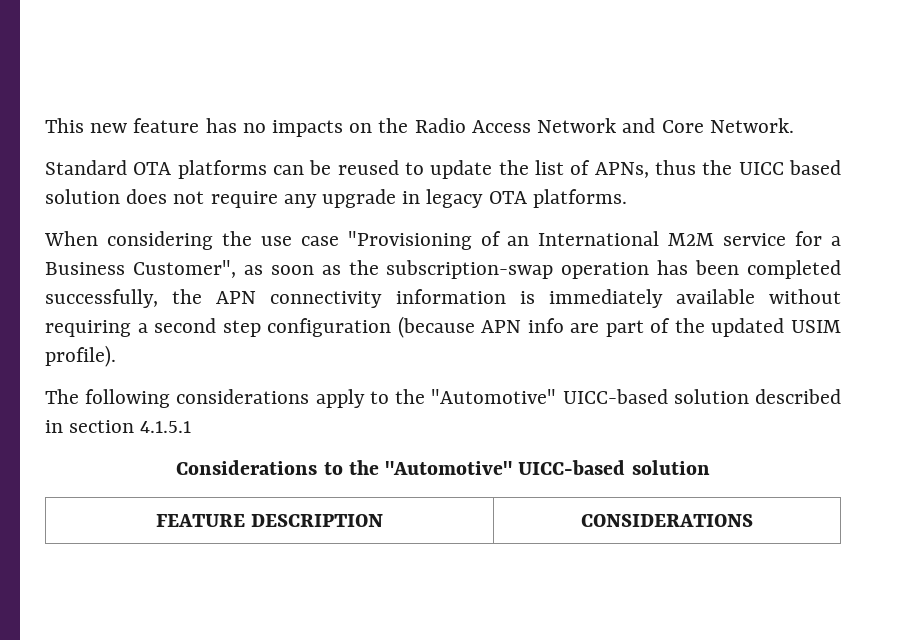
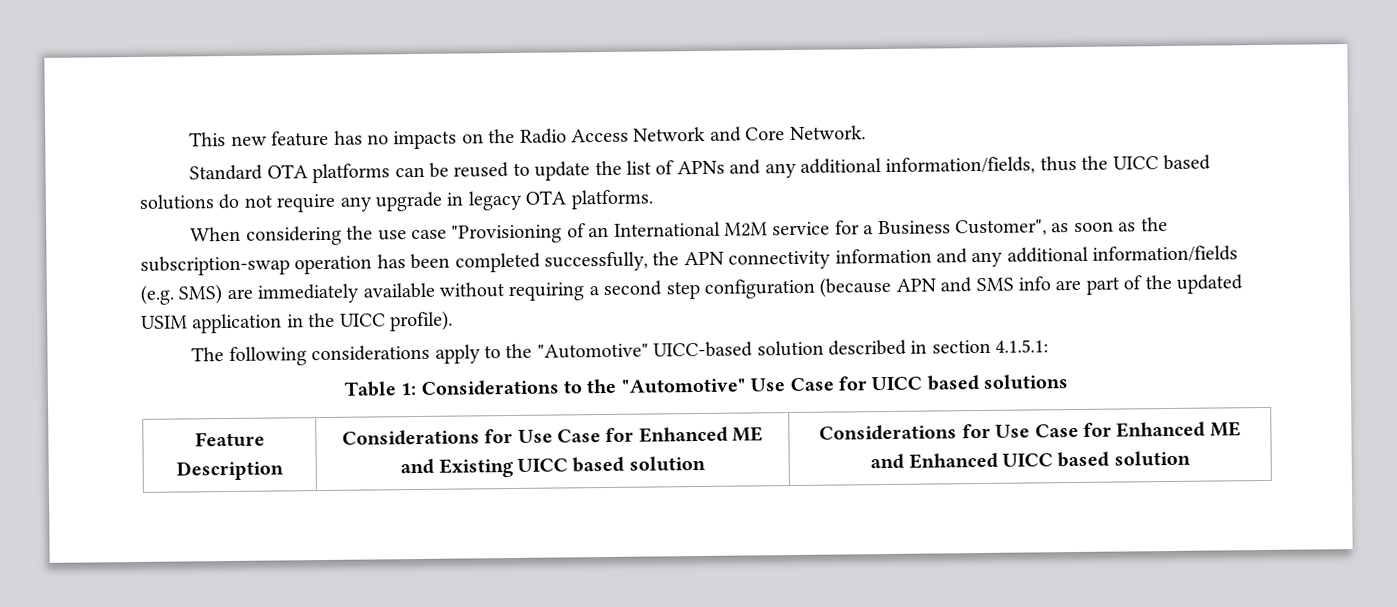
- Standard OTA platforms can be reused to update the list of APNs, thus the UICC based solution does not require any upgrade in legacy OTA platforms.
+ Standard OTA platforms can be reused to update the list of APNs and any additional information/fields, thus the UICC based solutions do not require any upgrade in legacy OTA platforms.
- When considering the use case "Provisioning of an International M2M service for a Business Customer", as soon as the subscription-swap operation has been completed successfully, the APN connectivity information is immediately available without requiring a second step configuration (because APN info are part of the updated USIM profile).
+ When considering the use case "Provisioning of an International M2M service for a Business Customer", as soon as the subscription-swap operation has been completed successfully, the APN connectivity information and any additional information/fields (e.g. SMS) are immediately available without requiring a second step configuration (because APN and SMS info are part of the updated USIM application in the UICC profile).
- The following considerations apply to the "Automotive" UICC-based solution described in section 4.1.5.1
- Considerations to the "Automotive" UICC-based solution
- FEATURE DESCRIPTION | CONSIDERATIONS
+ The following considerations apply to the "Automotive" UICC-based solution described in section 4.1.5.1:
+ Table 1: Considerations to the "Automotive" Use Case for UICC based solutions
+ Feature Description | Considerations for Use Case for Enhanced ME and Existing UICC based solution | Considerations for Use Case for Enhanced ME and Enhanced UICC based solution

